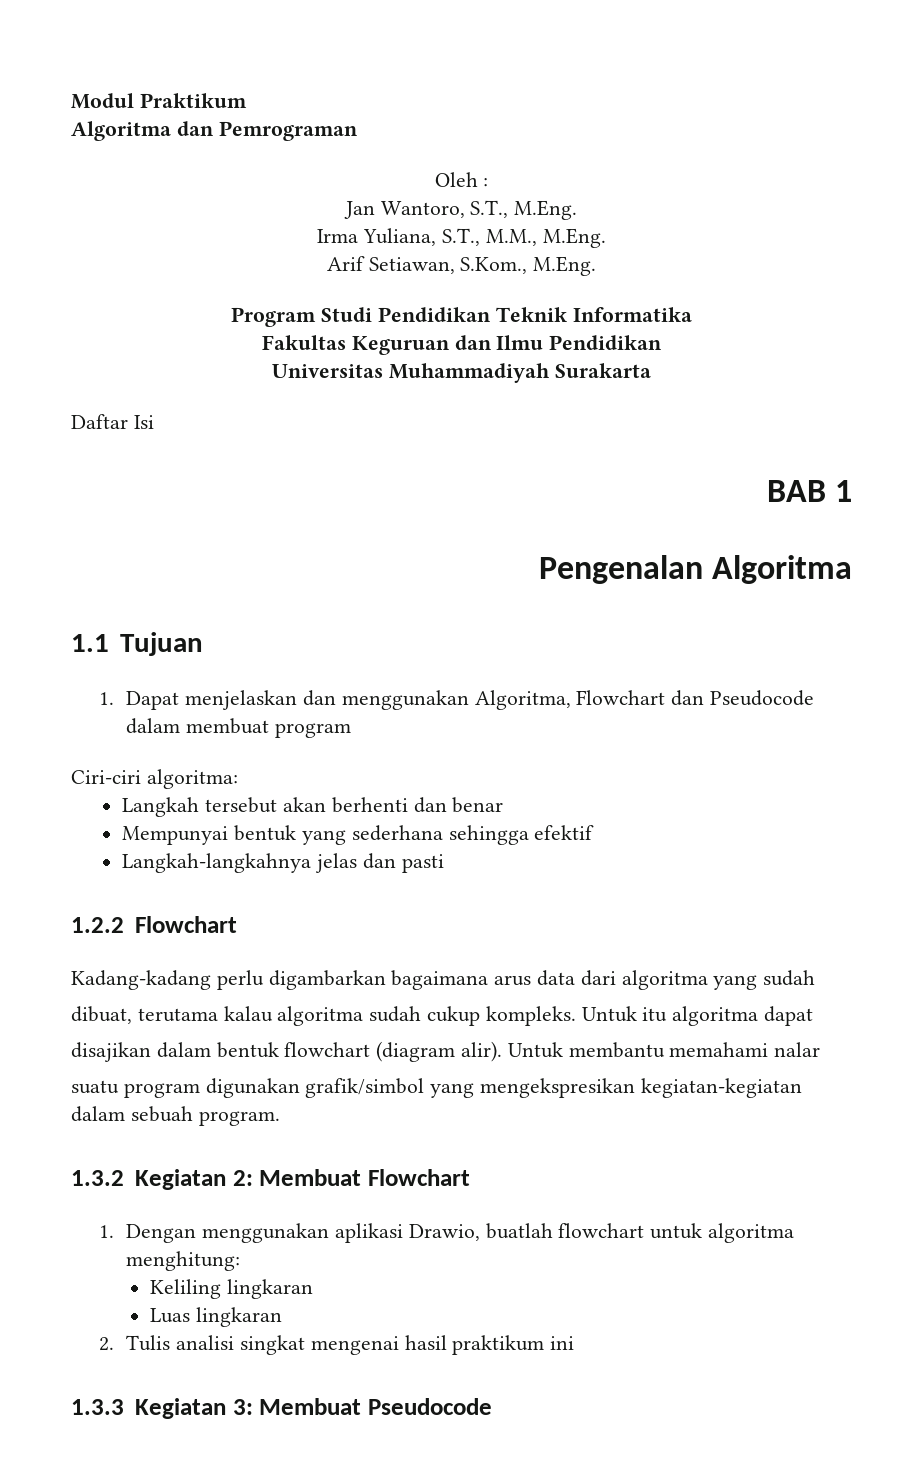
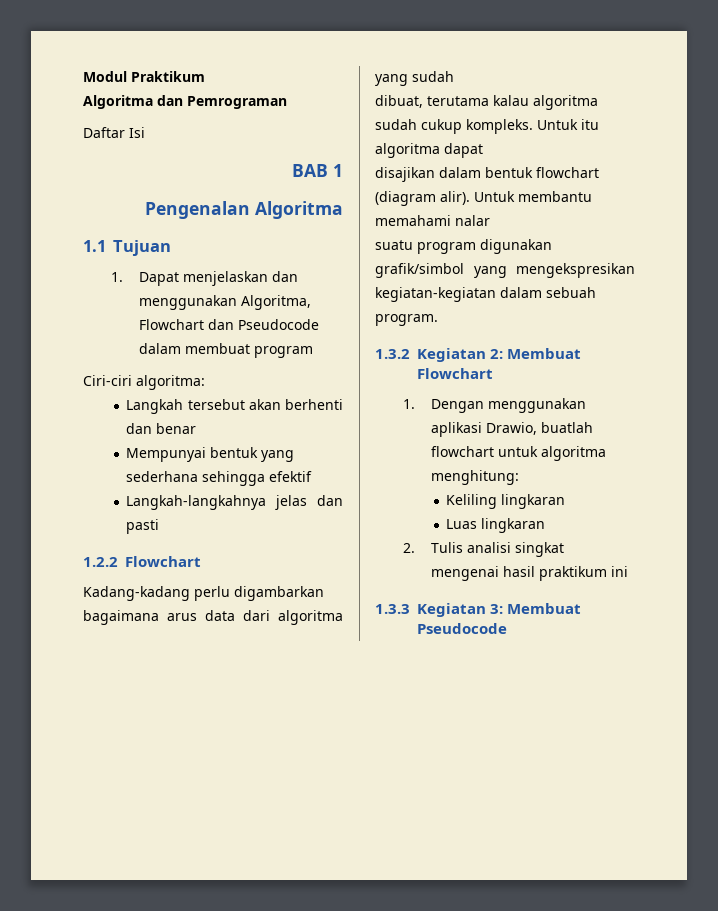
- Oleh :
- Jan Wantoro, S.T., M.Eng.
- Irma Yuliana, S.T., M.M., M.Eng.
- Arif Setiawan, S.Kom., M.Eng.
- Program Studi Pendidikan Teknik Informatika
- Fakultas Keguruan dan Ilmu Pendidikan
- Universitas Muhammadiyah Surakarta

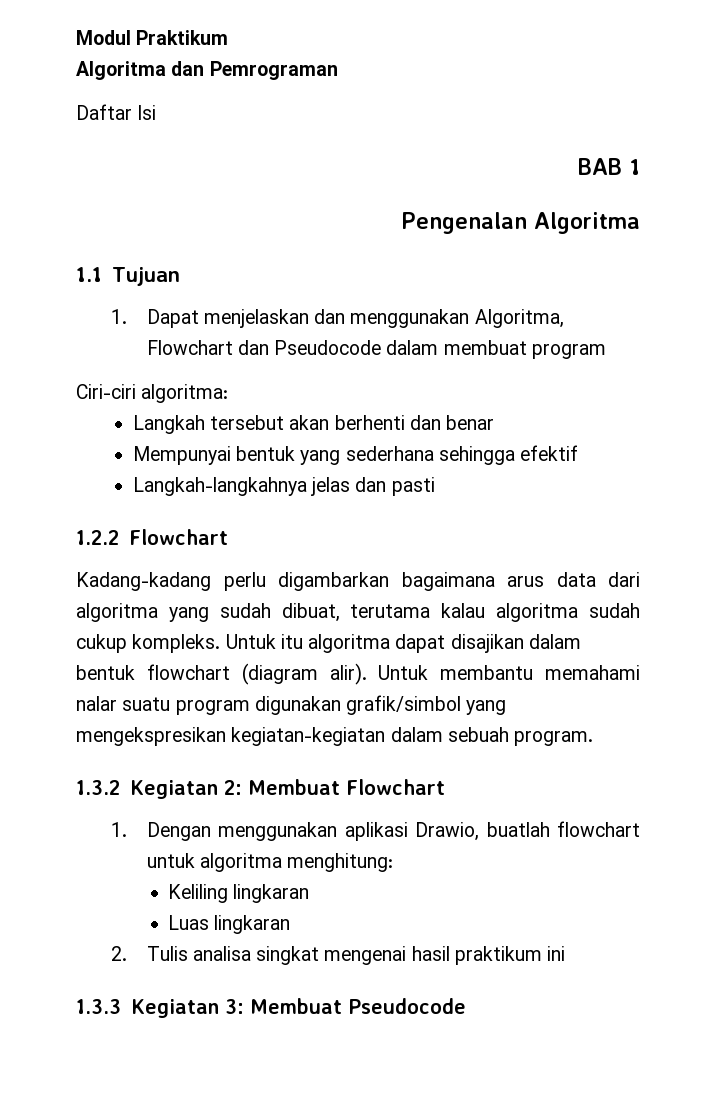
- Kadang-kadang perlu digambarkan bagaimana arus data dari algoritma yang sudah
- dibuat, terutama kalau algoritma sudah cukup kompleks.
+ Kadang-kadang perlu digambarkan bagaimana arus data dari algoritma yang sudah dibuat, terutama kalau algoritma sudah cukup kompleks.
- Untuk itu algoritma dapat
- disajikan dalam bentuk flowchart (diagram alir).
+ Untuk itu algoritma dapat disajikan dalam bentuk flowchart (diagram alir).
- Untuk membantu memahami nalar
- suatu program digunakan grafik/simbol yang mengekspresikan kegiatan-kegiatan dalam sebuah program.
+ Untuk membantu memahami nalar suatu program digunakan grafik/simbol yang mengekspresikan kegiatan-kegiatan dalam sebuah program.
- 2. Tulis analisi singkat mengenai hasil praktikum ini
+ 2. Tulis analisa singkat mengenai hasil praktikum ini

